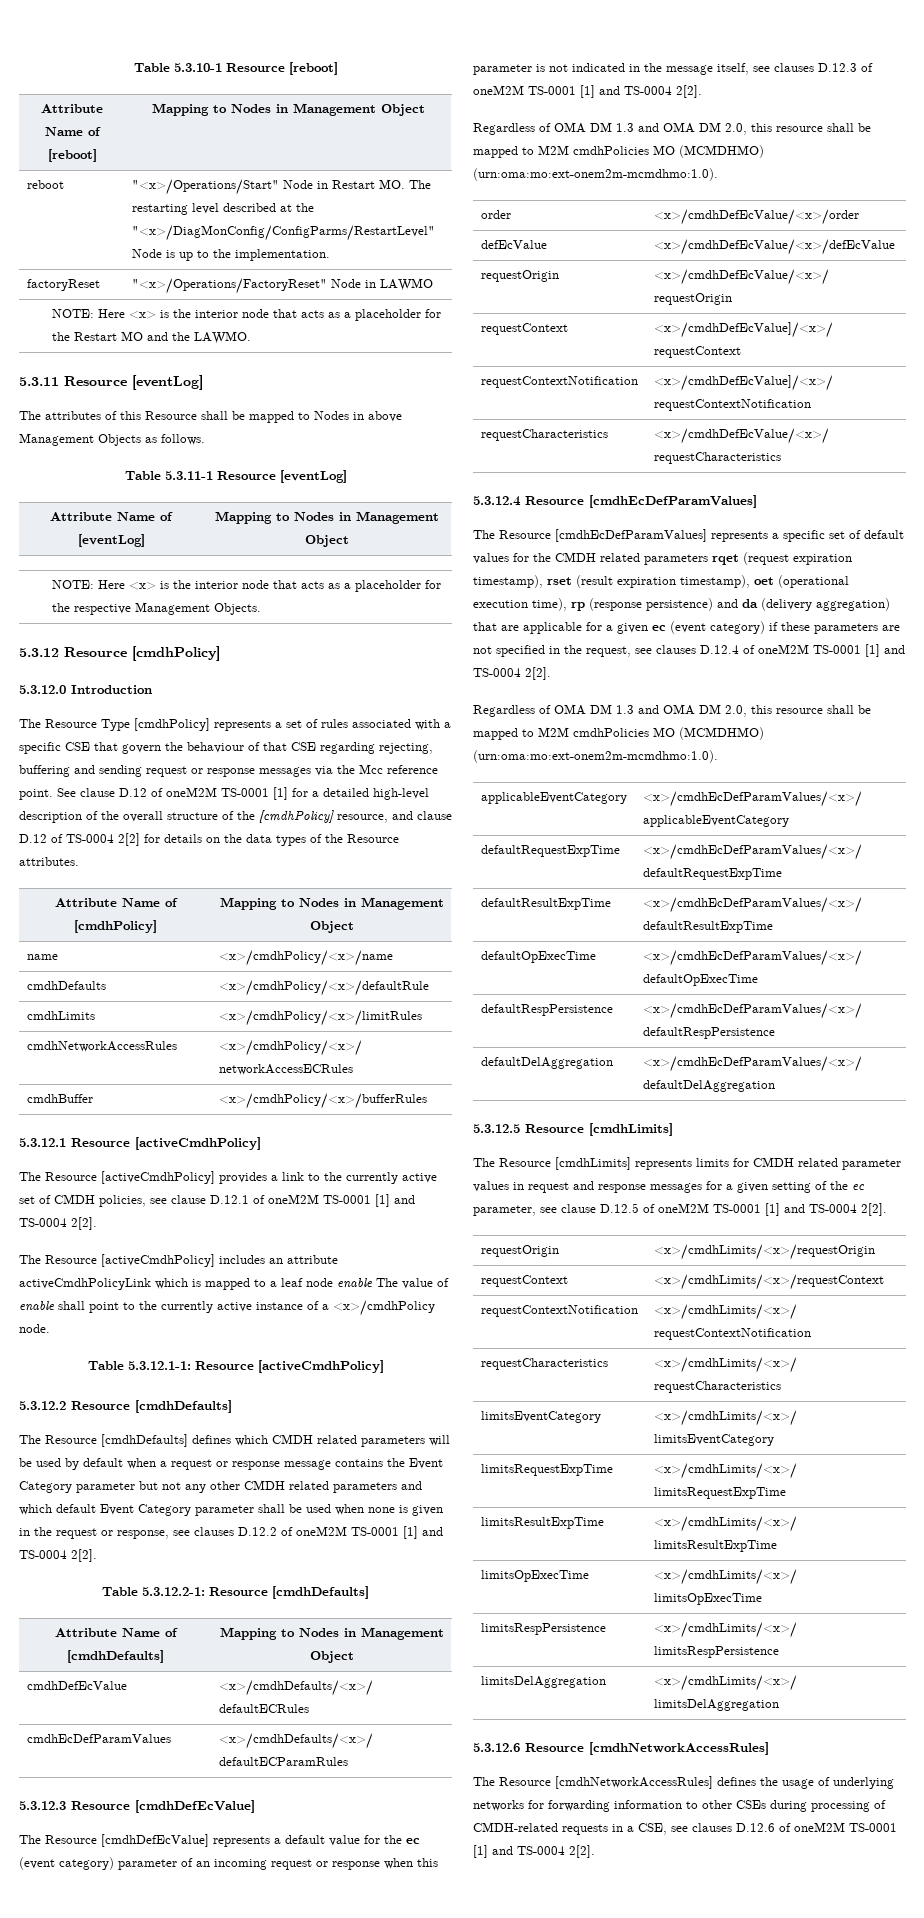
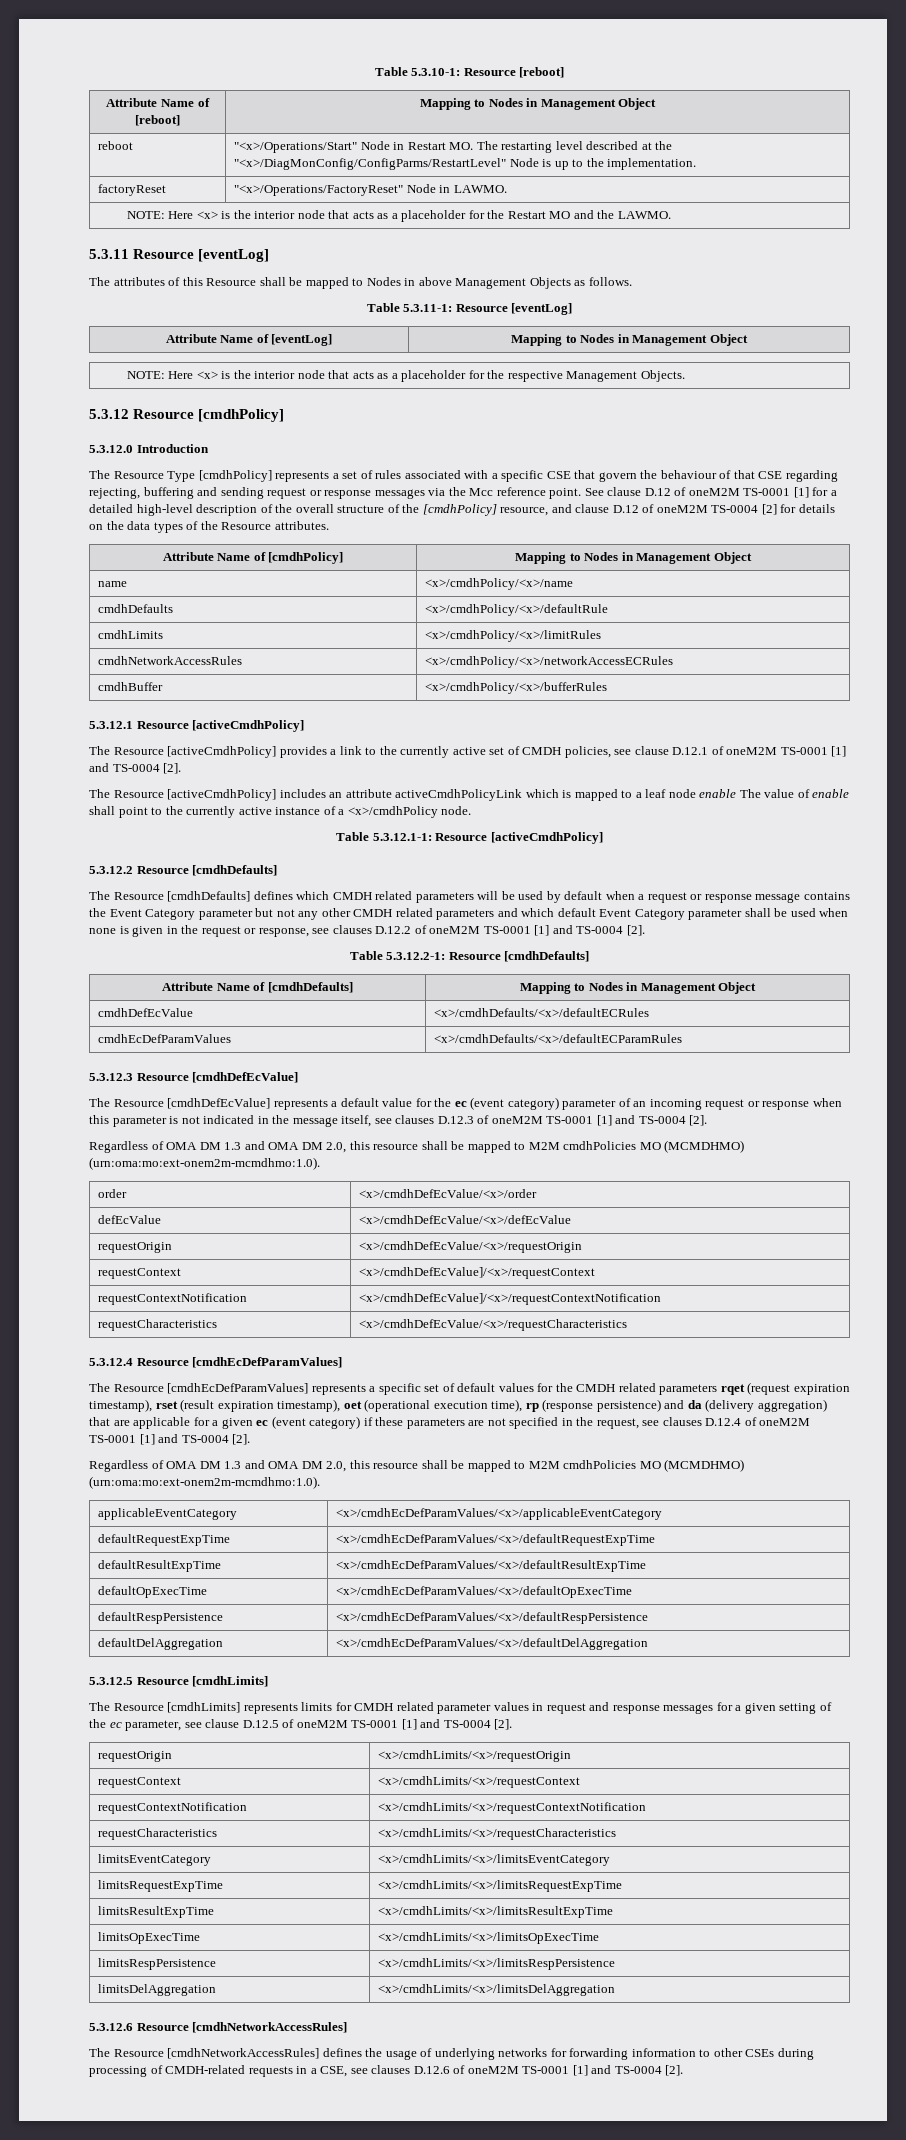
- Table 5.3.10-1 Resource [reboot]
+ Table 5.3.10-1: Resource [reboot]
- factoryReset | "<x>/Operations/FactoryReset" Node in LAWMO
+ factoryReset | "<x>/Operations/FactoryReset" Node in LAWMO.
- Table 5.3.11-1 Resource [eventLog]
+ Table 5.3.11-1: Resource [eventLog]
- See clause D.12 of oneM2M TS-0001 [1] for a detailed high-level description of the overall structure of the [cmdhPolicy] resource, and clause D.12 of TS-0004 2[2] for details on the data types of the Resource attributes.
+ See clause D.12 of oneM2M TS-0001 [1] for a detailed high-level description of the overall structure of the [cmdhPolicy] resource, and clause D.12 of oneM2M TS-0004 [2] for details on the data types of the Resource attributes.
- The Resource [activeCmdhPolicy] provides a link to the currently active set of CMDH policies, see clause D.12.1 of oneM2M TS-0001 [1] and TS-0004 2[2].
+ The Resource [activeCmdhPolicy] provides a link to the currently active set of CMDH policies, see clause D.12.1 of oneM2M TS-0001 [1] and TS-0004 [2].
- The Resource [cmdhDefaults] defines which CMDH related parameters will be used by default when a request or response message contains the Event Category parameter but not any other CMDH related parameters and which default Event Category parameter shall be used when none is given in the request or response, see clauses D.12.2 of oneM2M TS-0001 [1] and TS-0004 2[2].
+ The Resource [cmdhDefaults] defines which CMDH related parameters will be used by default when a request or response message contains the Event Category parameter but not any other CMDH related parameters and which default Event Category parameter shall be used when none is given in the request or response, see clauses D.12.2 of oneM2M TS-0001 [1] and TS-0004 [2].
- The Resource [cmdhDefEcValue] represents a default value for the ec (event category) parameter of an incoming request or response when this parameter is not indicated in the message itself, see clauses D.12.3 of oneM2M TS-0001 [1] and TS-0004 2[2].
+ The Resource [cmdhDefEcValue] represents a default value for the ec (event category) parameter of an incoming request or response when this parameter is not indicated in the message itself, see clauses D.12.3 of oneM2M TS-0001 [1] and TS-0004 [2].
- The Resource [cmdhEcDefParamValues] represents a specific set of default values for the CMDH related parameters rqet (request expiration timestamp), rset (result expiration timestamp), oet (operational execution time), rp (response persistence) and da (delivery aggregation) that are applicable for a given ec (event category) if these parameters are not specified in the request, see clauses D.12.4 of oneM2M TS-0001 [1] and TS-0004 2[2].
+ The Resource [cmdhEcDefParamValues] represents a specific set of default values for the CMDH related parameters rqet (request expiration timestamp), rset (result expiration timestamp), oet (operational execution time), rp (response persistence) and da (delivery aggregation) that are applicable for a given ec (event category) if these parameters are not specified in the request, see clauses D.12.4 of oneM2M TS-0001 [1] and TS-0004 [2].
- The Resource [cmdhLimits] represents limits for CMDH related parameter values in request and response messages for a given setting of the ec parameter, see clause D.12.5 of oneM2M TS-0001 [1] and TS-0004 2[2].
+ The Resource [cmdhLimits] represents limits for CMDH related parameter values in request and response messages for a given setting of the ec parameter, see clause D.12.5 of oneM2M TS-0001 [1] and TS-0004 [2].
- The Resource [cmdhNetworkAccessRules] defines the usage of underlying networks for forwarding information to other CSEs during processing of CMDH-related requests in a CSE, see clauses D.12.6 of oneM2M TS-0001 [1] and TS-0004 2[2].
+ The Resource [cmdhNetworkAccessRules] defines the usage of underlying networks for forwarding information to other CSEs during processing of CMDH-related requests in a CSE, see clauses D.12.6 of oneM2M TS-0001 [1] and TS-0004 [2].

